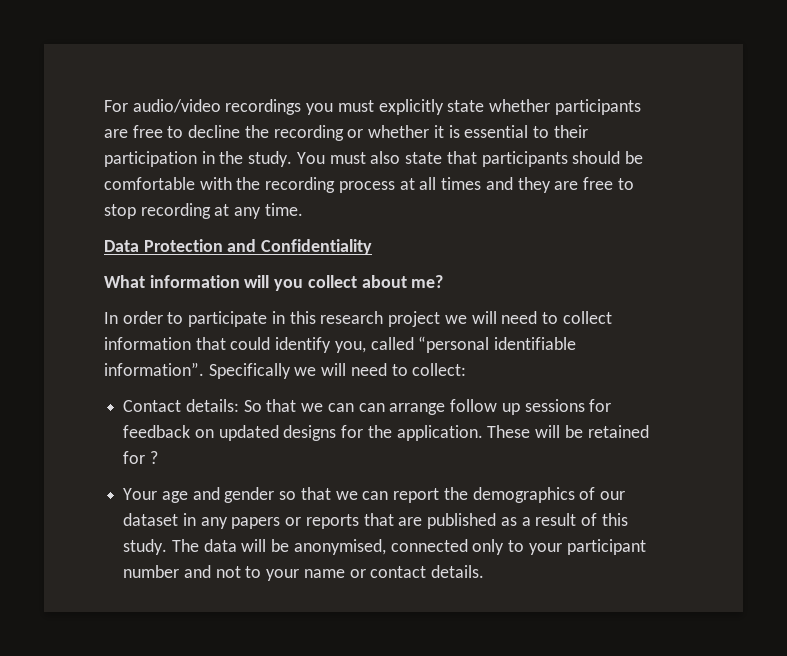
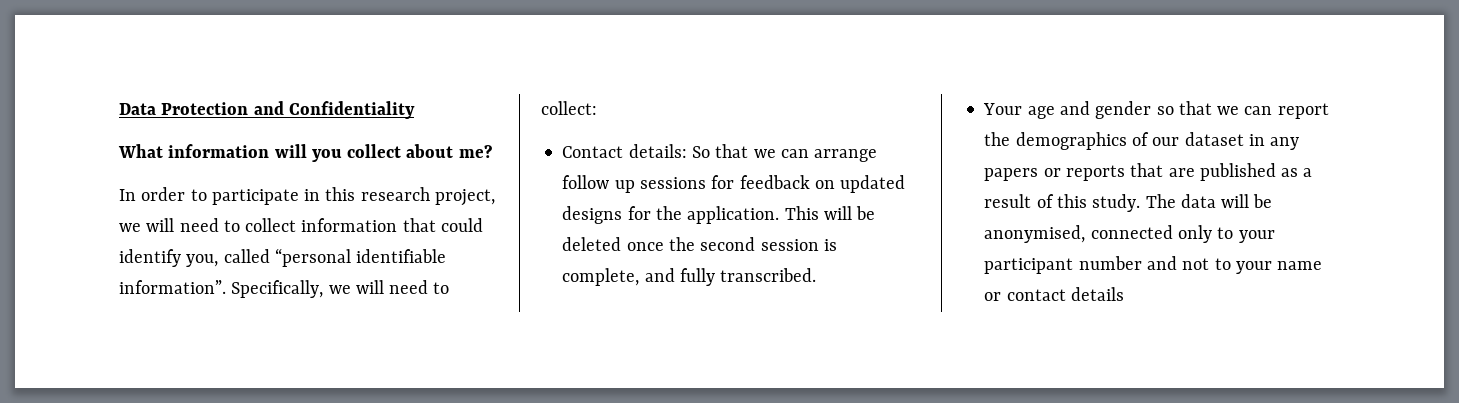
- For audio/video recordings you must explicitly state whether participants are free to decline the recording or whether it is essential to their participation in the study. You must also state that participants should be comfortable with the recording process at all times and they are free to stop recording at any time.
- In order to participate in this research project we will need to collect information that could identify you, called “personal identifiable information”.
+ In order to participate in this research project, we will need to collect information that could identify you, called “personal identifiable information”.
- Specifically we will need to collect:
+ Specifically, we will need to collect:
- Contact details: So that we can can arrange follow up sessions for feedback on updated designs for the application.
+ Contact details: So that we can arrange follow up sessions for feedback on updated designs for the application.
- These will be retained for ?
+ This will be deleted once the second session is complete, and fully transcribed.
- The data will be anonymised, connected only to your participant number and not to your name or contact details.
+ The data will be anonymised, connected only to your participant number and not to your name or contact details

